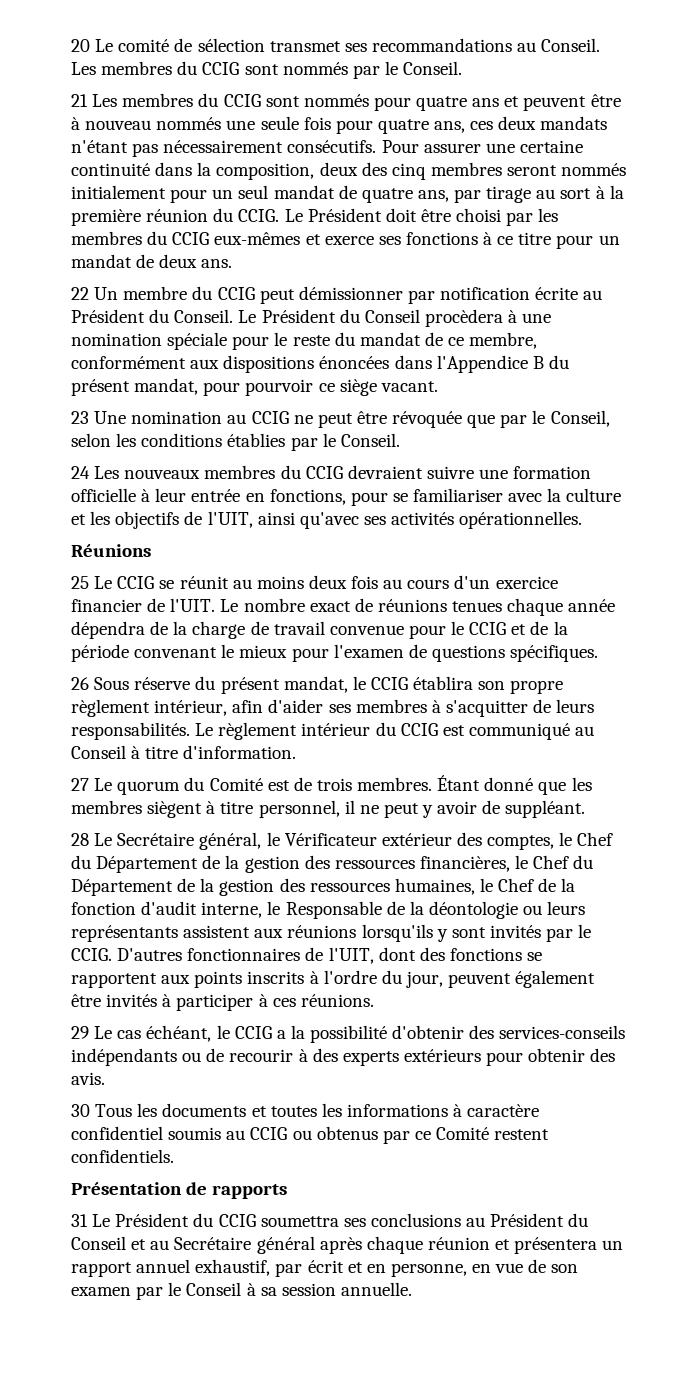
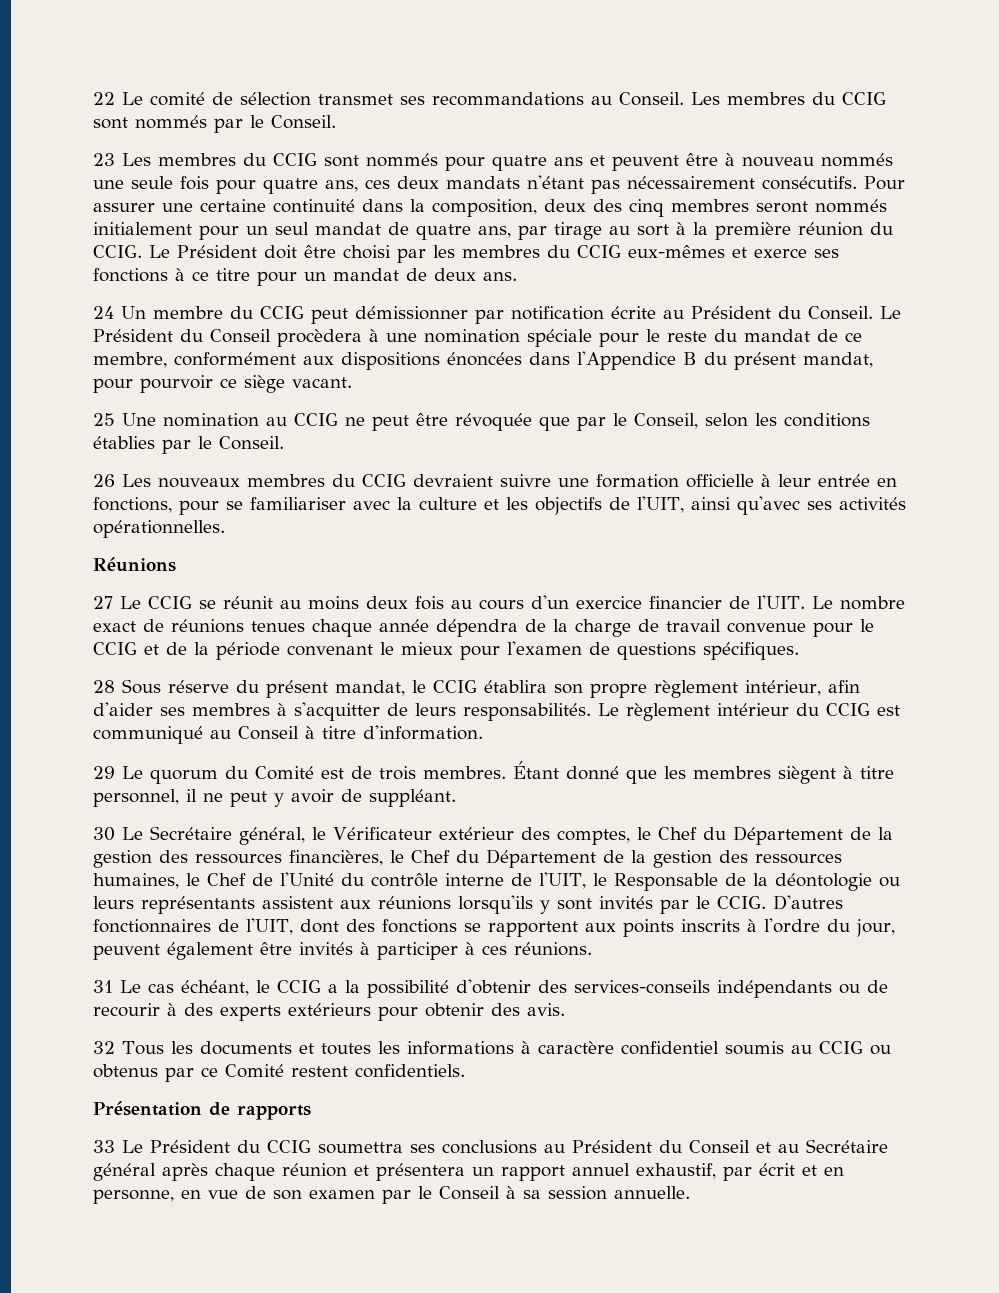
- 20 Le comité de sélection transmet ses recommandations au Conseil.
+ 22 Le comité de sélection transmet ses recommandations au Conseil.
- 21 Les membres du CCIG sont nommés pour quatre ans et peuvent être à nouveau nommés une seule fois pour quatre ans, ces deux mandats n'étant pas nécessairement consécutifs.
+ 23 Les membres du CCIG sont nommés pour quatre ans et peuvent être à nouveau nommés une seule fois pour quatre ans, ces deux mandats n'étant pas nécessairement consécutifs.
- 22 Un membre du CCIG peut démissionner par notification écrite au Président du Conseil.
+ 24 Un membre du CCIG peut démissionner par notification écrite au Président du Conseil.
- 23 Une nomination au CCIG ne peut être révoquée que par le Conseil, selon les conditions établies par le Conseil.
+ 25 Une nomination au CCIG ne peut être révoquée que par le Conseil, selon les conditions établies par le Conseil.
- 24 Les nouveaux membres du CCIG devraient suivre une formation officielle à leur entrée en fonctions, pour se familiariser avec la culture et les objectifs de l'UIT, ainsi qu'avec ses activités opérationnelles.
+ 26 Les nouveaux membres du CCIG devraient suivre une formation officielle à leur entrée en fonctions, pour se familiariser avec la culture et les objectifs de l'UIT, ainsi qu'avec ses activités opérationnelles.
- 25 Le CCIG se réunit au moins deux fois au cours d'un exercice financier de l'UIT.
+ 27 Le CCIG se réunit au moins deux fois au cours d'un exercice financier de l'UIT.
- 26 Sous réserve du présent mandat, le CCIG établira son propre règlement intérieur, afin d'aider ses membres à s'acquitter de leurs responsabilités.
+ 28 Sous réserve du présent mandat, le CCIG établira son propre règlement intérieur, afin d'aider ses membres à s'acquitter de leurs responsabilités.
- 27 Le quorum du Comité est de trois membres.
+ 29 Le quorum du Comité est de trois membres.
- 28 Le Secrétaire général, le Vérificateur extérieur des comptes, le Chef du Département de la gestion des ressources financières, le Chef du Département de la gestion des ressources humaines, le Chef de la fonction d'audit interne, le Responsable de la déontologie ou leurs représentants assistent aux réunions lorsqu'ils y sont invités par le CCIG.
+ 30 Le Secrétaire général, le Vérificateur extérieur des comptes, le Chef du Département de la gestion des ressources financières, le Chef du Département de la gestion des ressources humaines, le Chef de l'Unité du contrôle interne de l'UIT, le Responsable de la déontologie ou leurs représentants assistent aux réunions lorsqu'ils y sont invités par le CCIG.
- 29 Le cas échéant, le CCIG a la possibilité d'obtenir des services-conseils indépendants ou de recourir à des experts extérieurs pour obtenir des avis.
+ 31 Le cas échéant, le CCIG a la possibilité d'obtenir des services-conseils indépendants ou de recourir à des experts extérieurs pour obtenir des avis.
- 30 Tous les documents et toutes les informations à caractère confidentiel soumis au CCIG ou obtenus par ce Comité restent confidentiels.
+ 32 Tous les documents et toutes les informations à caractère confidentiel soumis au CCIG ou obtenus par ce Comité restent confidentiels.
- 31 Le Président du CCIG soumettra ses conclusions au Président du Conseil et au Secrétaire général après chaque réunion et présentera un rapport annuel exhaustif, par écrit et en personne, en vue de son examen par le Conseil à sa session annuelle.
+ 33 Le Président du CCIG soumettra ses conclusions au Président du Conseil et au Secrétaire général après chaque réunion et présentera un rapport annuel exhaustif, par écrit et en personne, en vue de son examen par le Conseil à sa session annuelle.

